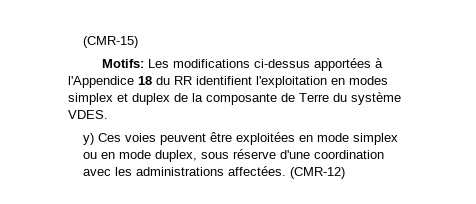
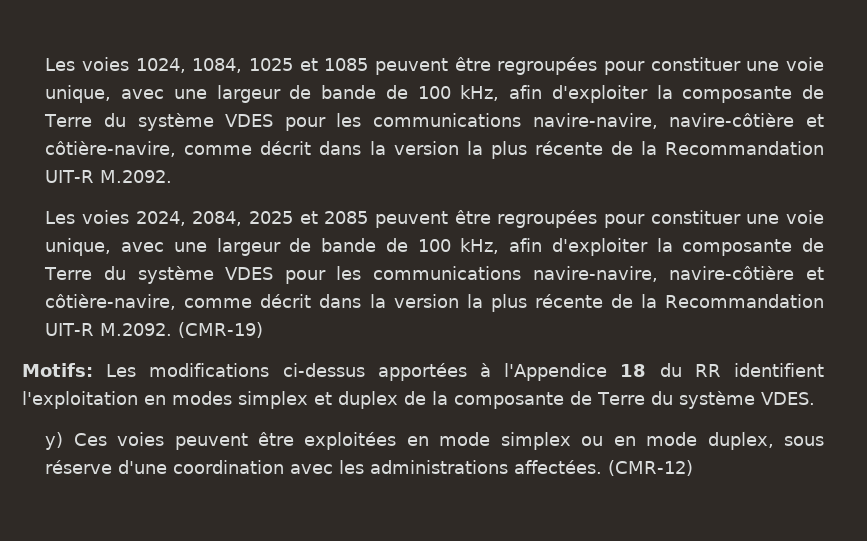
- (CMR-15)
+ Les voies 1024, 1084, 1025 et 1085 peuvent être regroupées pour constituer une voie unique, avec une largeur de bande de 100 kHz, afin d'exploiter la composante de Terre du système VDES pour les communications navire-navire, navire-côtière et côtière-navire, comme décrit dans la version la plus récente de la Recommandation UIT-R M.2092.
+ Les voies 2024, 2084, 2025 et 2085 peuvent être regroupées pour constituer une voie unique, avec une largeur de bande de 100 kHz, afin d'exploiter la composante de Terre du système VDES pour les communications navire-navire, navire-côtière et côtière-navire, comme décrit dans la version la plus récente de la Recommandation UIT-R M.2092. (CMR-19)

